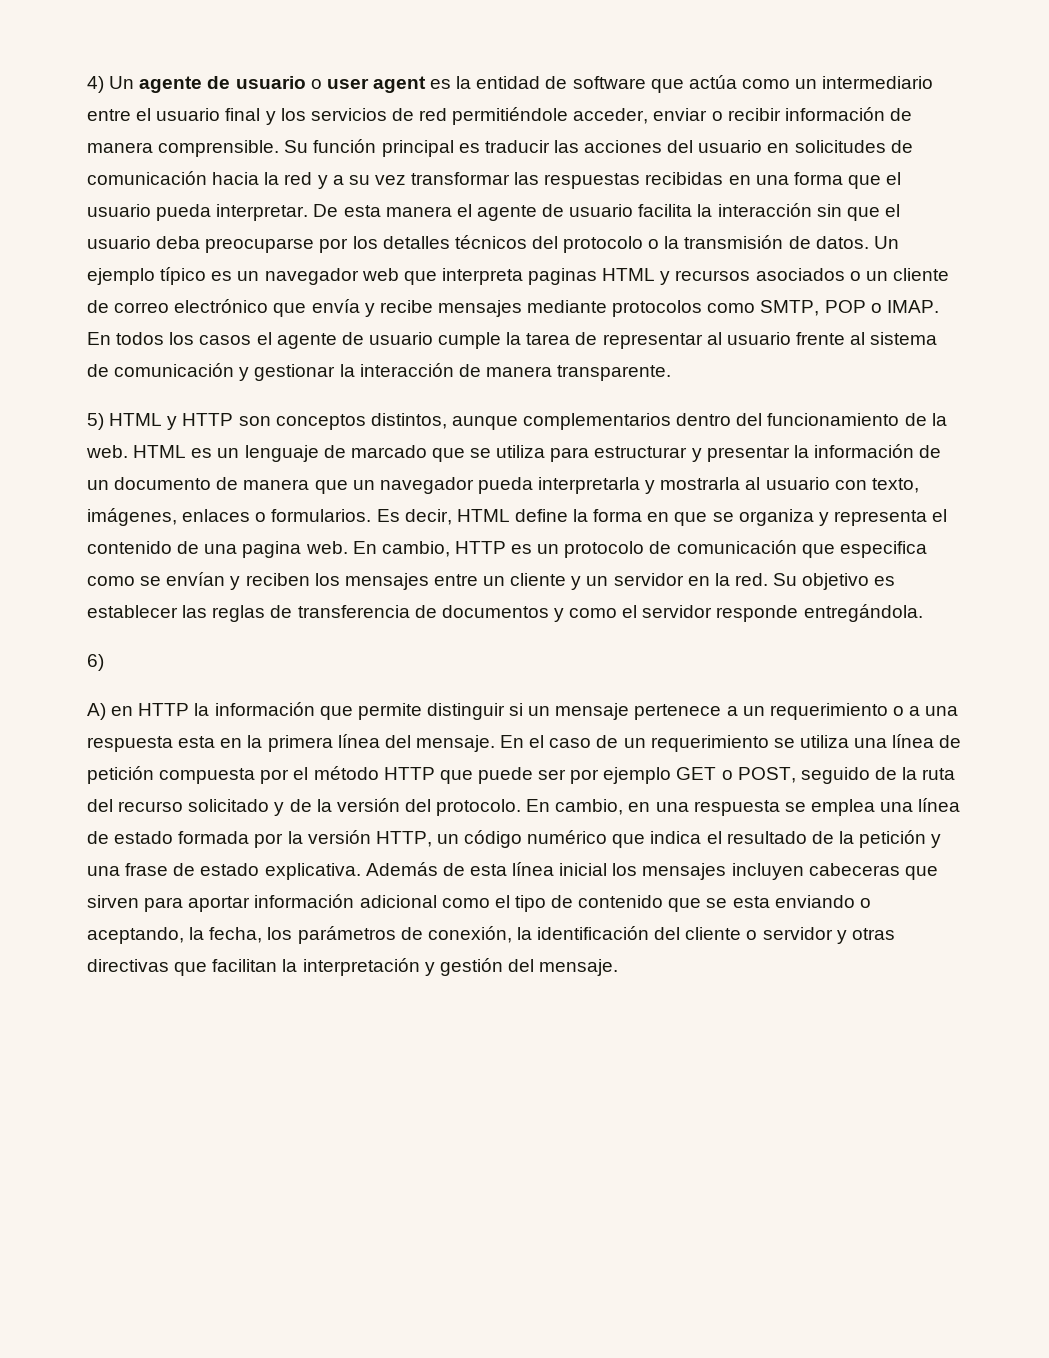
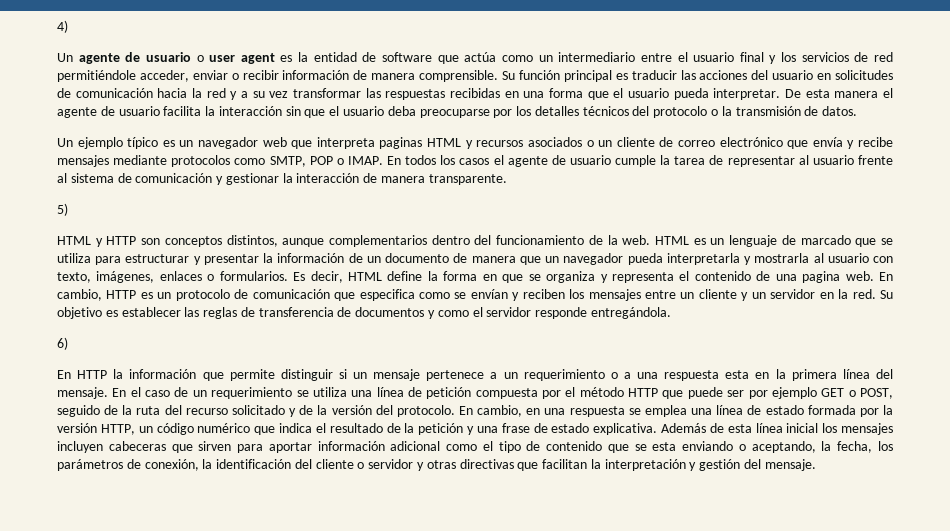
- 4) Un agente de usuario o user agent es la entidad de software que actúa como un intermediario entre el usuario final y los servicios de red permitiéndole acceder, enviar o recibir información de manera comprensible.
+ 4)
+ Un agente de usuario o user agent es la entidad de software que actúa como un intermediario entre el usuario final y los servicios de red permitiéndole acceder, enviar o recibir información de manera comprensible.
- De esta manera el agente de usuario facilita la interacción sin que el usuario deba preocuparse por los detalles técnicos del protocolo o la transmisión de datos. Un ejemplo típico es un navegador web que interpreta paginas HTML y recursos asociados o un cliente de correo electrónico que envía y recibe mensajes mediante protocolos como SMTP, POP o IMAP.
+ De esta manera el agente de usuario facilita la interacción sin que el usuario deba preocuparse por los detalles técnicos del protocolo o la transmisión de datos.
+ Un ejemplo típico es un navegador web que interpreta paginas HTML y recursos asociados o un cliente de correo electrónico que envía y recibe mensajes mediante protocolos como SMTP, POP o IMAP.
- 5) HTML y HTTP son conceptos distintos, aunque complementarios dentro del funcionamiento de la web.
+ 5)
+ HTML y HTTP son conceptos distintos, aunque complementarios dentro del funcionamiento de la web.
- A) en HTTP la información que permite distinguir si un mensaje pertenece a un requerimiento o a una respuesta esta en la primera línea del mensaje.
+ En HTTP la información que permite distinguir si un mensaje pertenece a un requerimiento o a una respuesta esta en la primera línea del mensaje.

